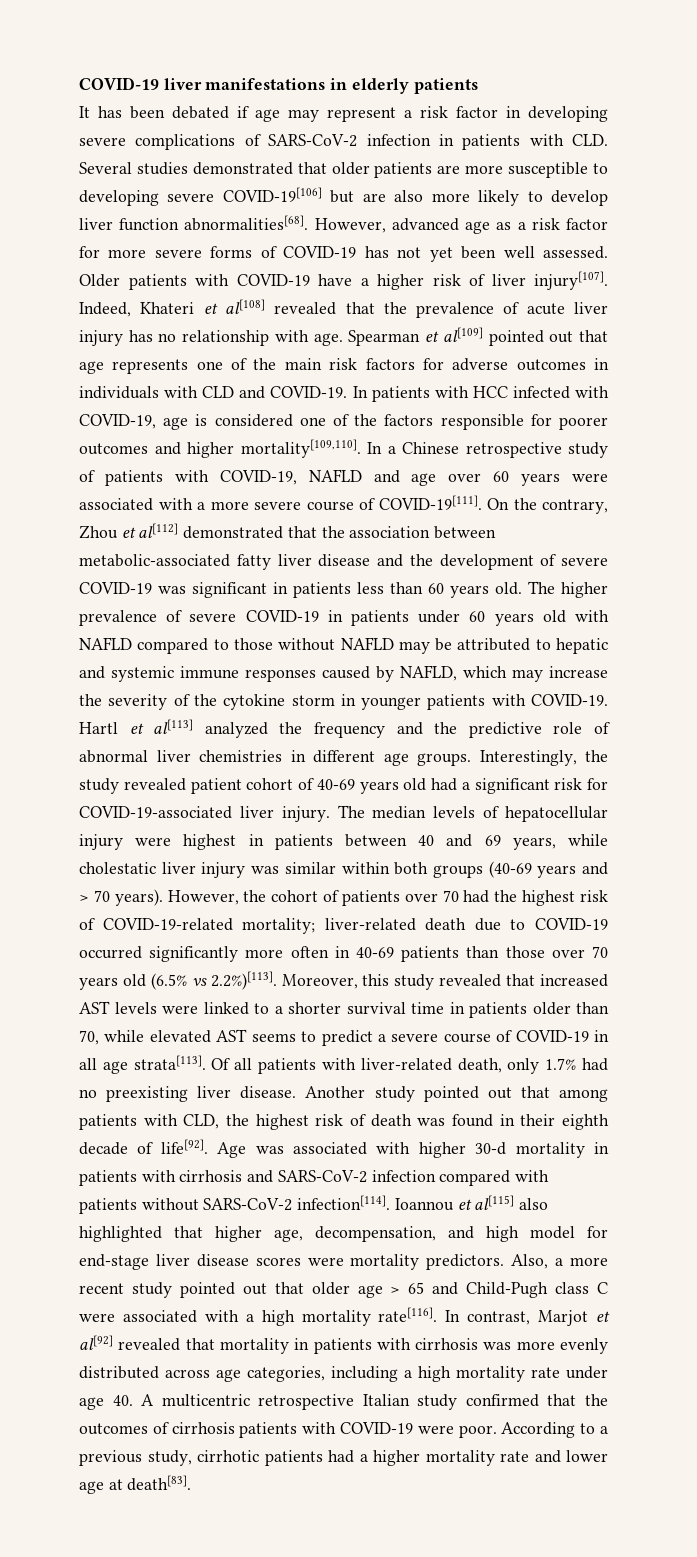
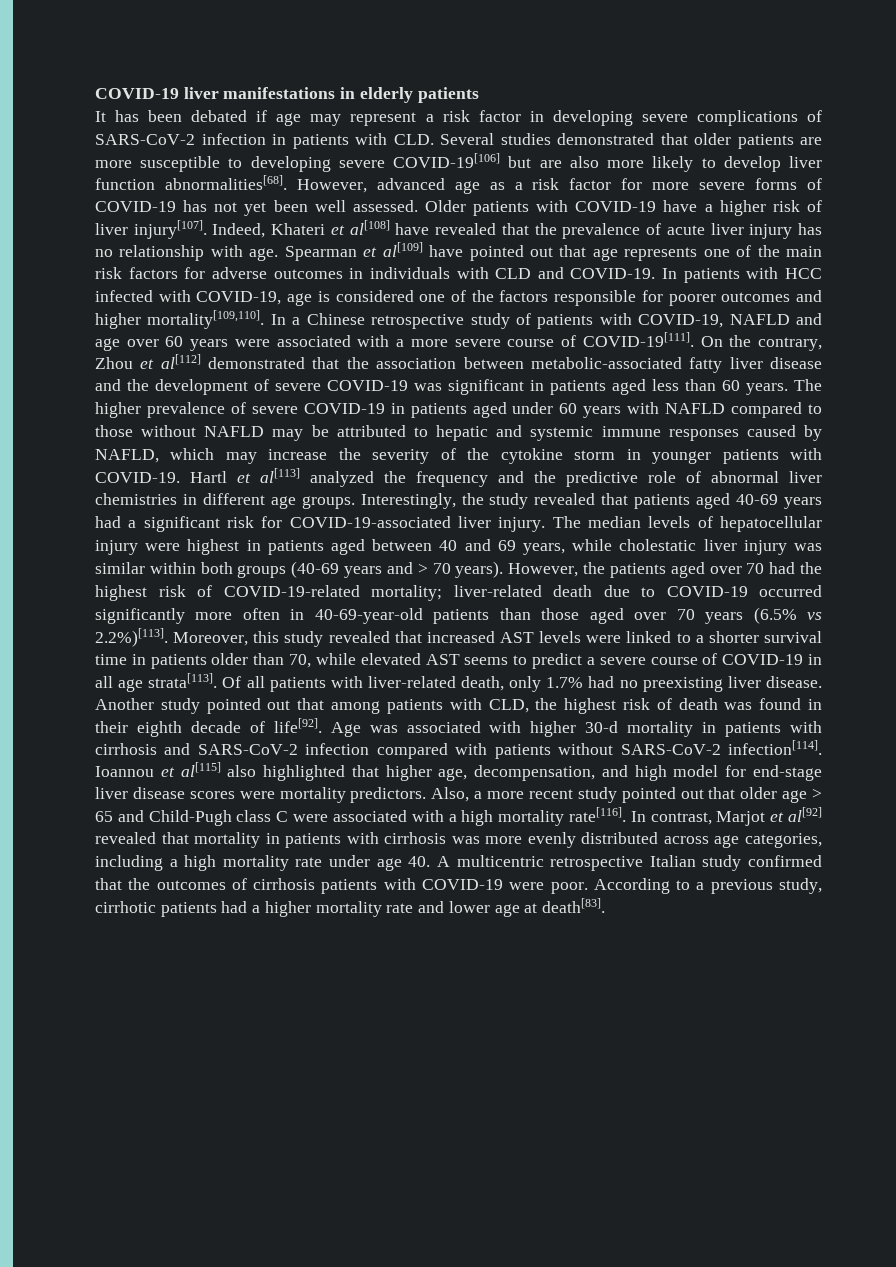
- Indeed, Khateri et al[108] revealed that the prevalence of acute liver injury has no relationship with age.
+ Indeed, Khateri et al[108] have revealed that the prevalence of acute liver injury has no relationship with age.
- Spearman et al[109] pointed out that age represents one of the main risk factors for adverse outcomes in individuals with CLD and COVID-19.
+ Spearman et al[109] have pointed out that age represents one of the main risk factors for adverse outcomes in individuals with CLD and COVID-19.
- On the contrary, Zhou et al[112] demonstrated that the association between metabolic-associated fatty liver disease and the development of severe COVID-19 was significant in patients less than 60 years old.
+ On the contrary, Zhou et al[112] demonstrated that the association between metabolic-associated fatty liver disease and the development of severe COVID-19 was significant in patients aged less than 60 years.
- The higher prevalence of severe COVID-19 in patients under 60 years old with NAFLD compared to those without NAFLD may be attributed to hepatic and systemic immune responses caused by NAFLD, which may increase the severity of the cytokine storm in younger patients with COVID-19.
+ The higher prevalence of severe COVID-19 in patients aged under 60 years with NAFLD compared to those without NAFLD may be attributed to hepatic and systemic immune responses caused by NAFLD, which may increase the severity of the cytokine storm in younger patients with COVID-19.
- Interestingly, the study revealed patient cohort of 40-69 years old had a significant risk for COVID-19-associated liver injury.
+ Interestingly, the study revealed that patients aged 40-69 years had a significant risk for COVID-19-associated liver injury.
- The median levels of hepatocellular injury were highest in patients between 40 and 69 years, while cholestatic liver injury was similar within both groups (40-69 years and > 70 years).
+ The median levels of hepatocellular injury were highest in patients aged between 40 and 69 years, while cholestatic liver injury was similar within both groups (40-69 years and > 70 years).
- However, the cohort of patients over 70 had the highest risk of COVID-19-related mortality;
+ However, the patients aged over 70 had the highest risk of COVID-19-related mortality;
- liver-related death due to COVID-19 occurred significantly more often in 40-69 patients than those over 70 years old (6.5% vs 2.2%)[113]. Moreover, this study revealed that increased AST levels were linked to a shorter survival time in patients older than 70, while elevated AST seems to predict a severe course of COVID-19 in all age strata[113].
+ liver-related death due to COVID-19 occurred significantly more often in 40-69-year-old patients than those aged over 70 years (6.5% vs 2.2%)[113]. Moreover, this study revealed that increased AST levels were linked to a shorter survival time in patients older than 70, while elevated AST seems to predict a severe course of COVID-19 in all age strata[113].

